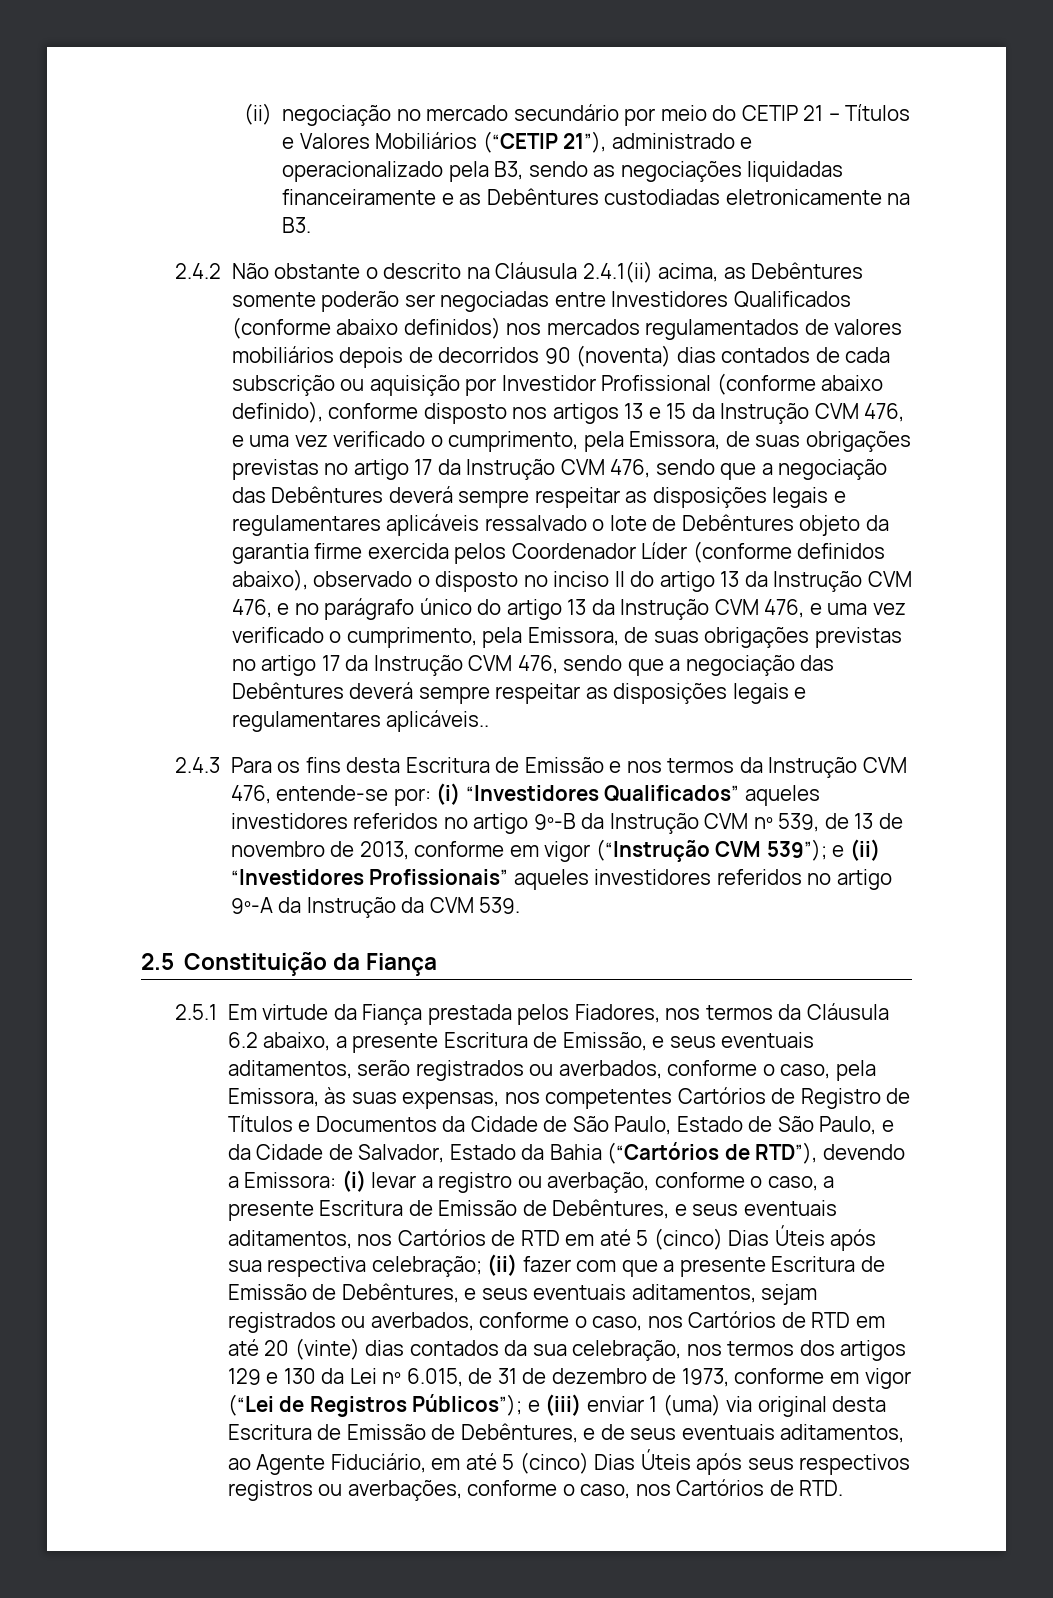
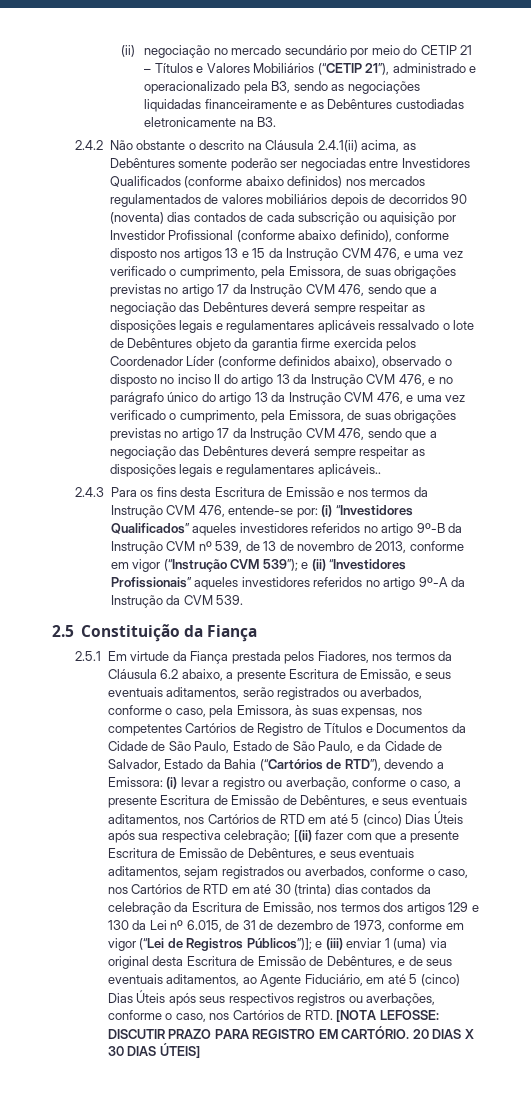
- (ii) fazer com que a presente Escritura de Emissão de Debêntures, e seus eventuais aditamentos, sejam registrados ou averbados, conforme o caso, nos Cartórios de RTD em até 20 (vinte) dias contados da sua celebração, nos termos dos artigos 129 e 130 da Lei nº 6.015, de 31 de dezembro de 1973, conforme em vigor (“Lei de Registros Públicos”);
+ [(ii) fazer com que a presente Escritura de Emissão de Debêntures, e seus eventuais aditamentos, sejam registrados ou averbados, conforme o caso, nos Cartórios de RTD em até 30 (trinta) dias contados da celebração da Escritura de Emissão, nos termos dos artigos 129 e 130 da Lei nº 6.015, de 31 de dezembro de 1973, conforme em vigor (“Lei de Registros Públicos”)];
- e (iii) enviar 1 (uma) via original desta Escritura de Emissão de Debêntures, e de seus eventuais aditamentos, ao Agente Fiduciário, em até 5 (cinco) Dias Úteis após seus respectivos registros ou averbações, conforme o caso, nos Cartórios de RTD.
+ e (iii) enviar 1 (uma) via original desta Escritura de Emissão de Debêntures, e de seus eventuais aditamentos, ao Agente Fiduciário, em até 5 (cinco) Dias Úteis após seus respectivos registros ou averbações, conforme o caso, nos Cartórios de RTD. [NOTA LEFOSSE: DISCUTIR PRAZO PARA REGISTRO EM CARTÓRIO. 20 DIAS X 30 DIAS ÚTEIS]

